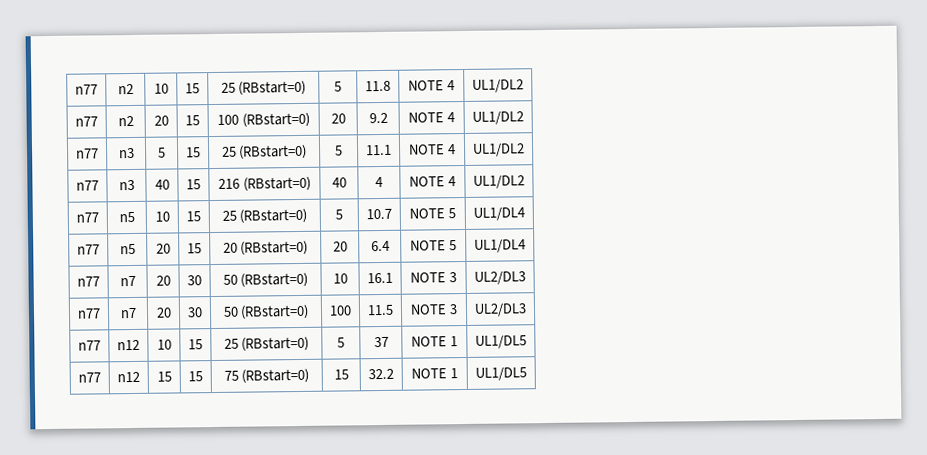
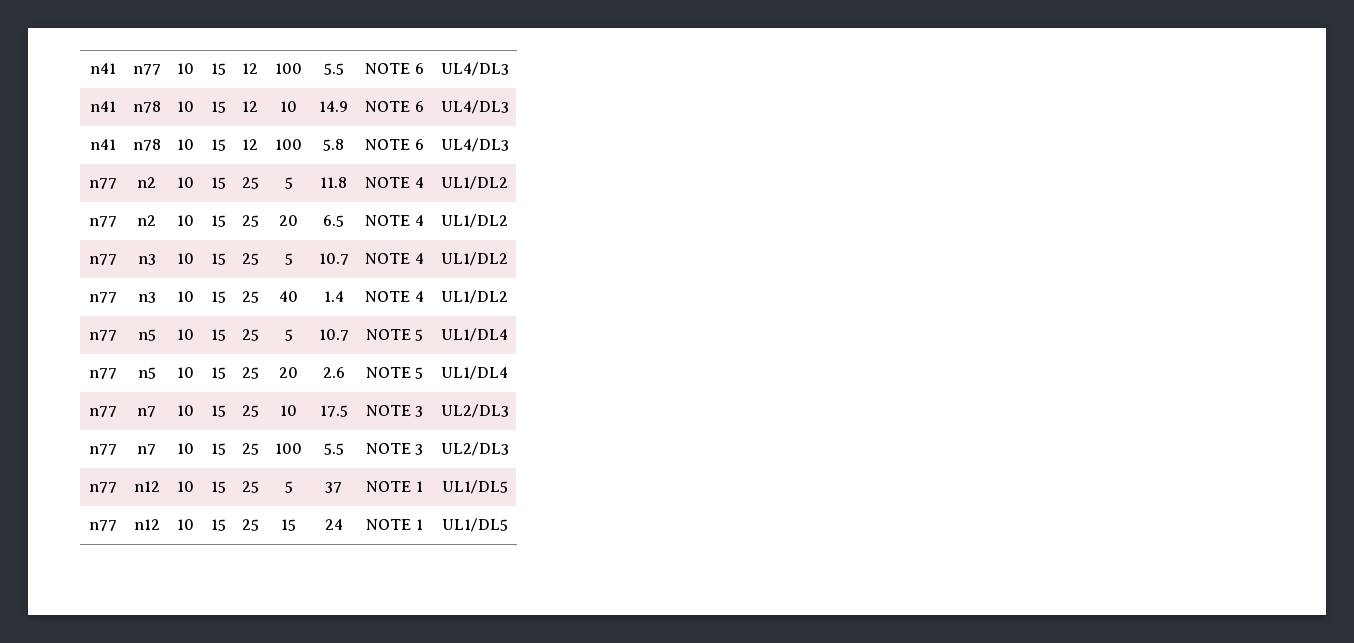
- n77 | n2 | 10 | 15 | 25 (RBstart=0) | 5 | 11.8 | NOTE 4 | UL1/DL2
+ n41 | n77 | 10 | 15 | 12 | 100 | 5.5 | NOTE 6 | UL4/DL3
+ n41 | n78 | 10 | 15 | 12 | 10 | 14.9 | NOTE 6 | UL4/DL3
+ n41 | n78 | 10 | 15 | 12 | 100 | 5.8 | NOTE 6 | UL4/DL3
+ n77 | n2 | 10 | 15 | 25 | 5 | 11.8 | NOTE 4 | UL1/DL2
- n77 | n2 | 20 | 15 | 100 (RBstart=0) | 20 | 9.2 | NOTE 4 | UL1/DL2
- n77 | n3 | 5 | 15 | 25 (RBstart=0) | 5 | 11.1 | NOTE 4 | UL1/DL2
- n77 | n3 | 40 | 15 | 216 (RBstart=0) | 40 | 4 | NOTE 4 | UL1/DL2
+ n77 | n2 | 10 | 15 | 25 | 20 | 6.5 | NOTE 4 | UL1/DL2
+ n77 | n3 | 10 | 15 | 25 | 5 | 10.7 | NOTE 4 | UL1/DL2
+ n77 | n3 | 10 | 15 | 25 | 40 | 1.4 | NOTE 4 | UL1/DL2
- n77 | n5 | 10 | 15 | 25 (RBstart=0) | 5 | 10.7 | NOTE 5 | UL1/DL4
+ n77 | n5 | 10 | 15 | 25 | 5 | 10.7 | NOTE 5 | UL1/DL4
- n77 | n5 | 20 | 15 | 20 (RBstart=0) | 20 | 6.4 | NOTE 5 | UL1/DL4
+ n77 | n5 | 10 | 15 | 25 | 20 | 2.6 | NOTE 5 | UL1/DL4
- n77 | n7 | 20 | 30 | 50 (RBstart=0) | 10 | 16.1 | NOTE 3 | UL2/DL3
+ n77 | n7 | 10 | 15 | 25 | 10 | 17.5 | NOTE 3 | UL2/DL3
- n77 | n7 | 20 | 30 | 50 (RBstart=0) | 100 | 11.5 | NOTE 3 | UL2/DL3
+ n77 | n7 | 10 | 15 | 25 | 100 | 5.5 | NOTE 3 | UL2/DL3
- n77 | n12 | 10 | 15 | 25 (RBstart=0) | 5 | 37 | NOTE 1 | UL1/DL5
+ n77 | n12 | 10 | 15 | 25 | 5 | 37 | NOTE 1 | UL1/DL5
- n77 | n12 | 15 | 15 | 75 (RBstart=0) | 15 | 32.2 | NOTE 1 | UL1/DL5
+ n77 | n12 | 10 | 15 | 25 | 15 | 24 | NOTE 1 | UL1/DL5

